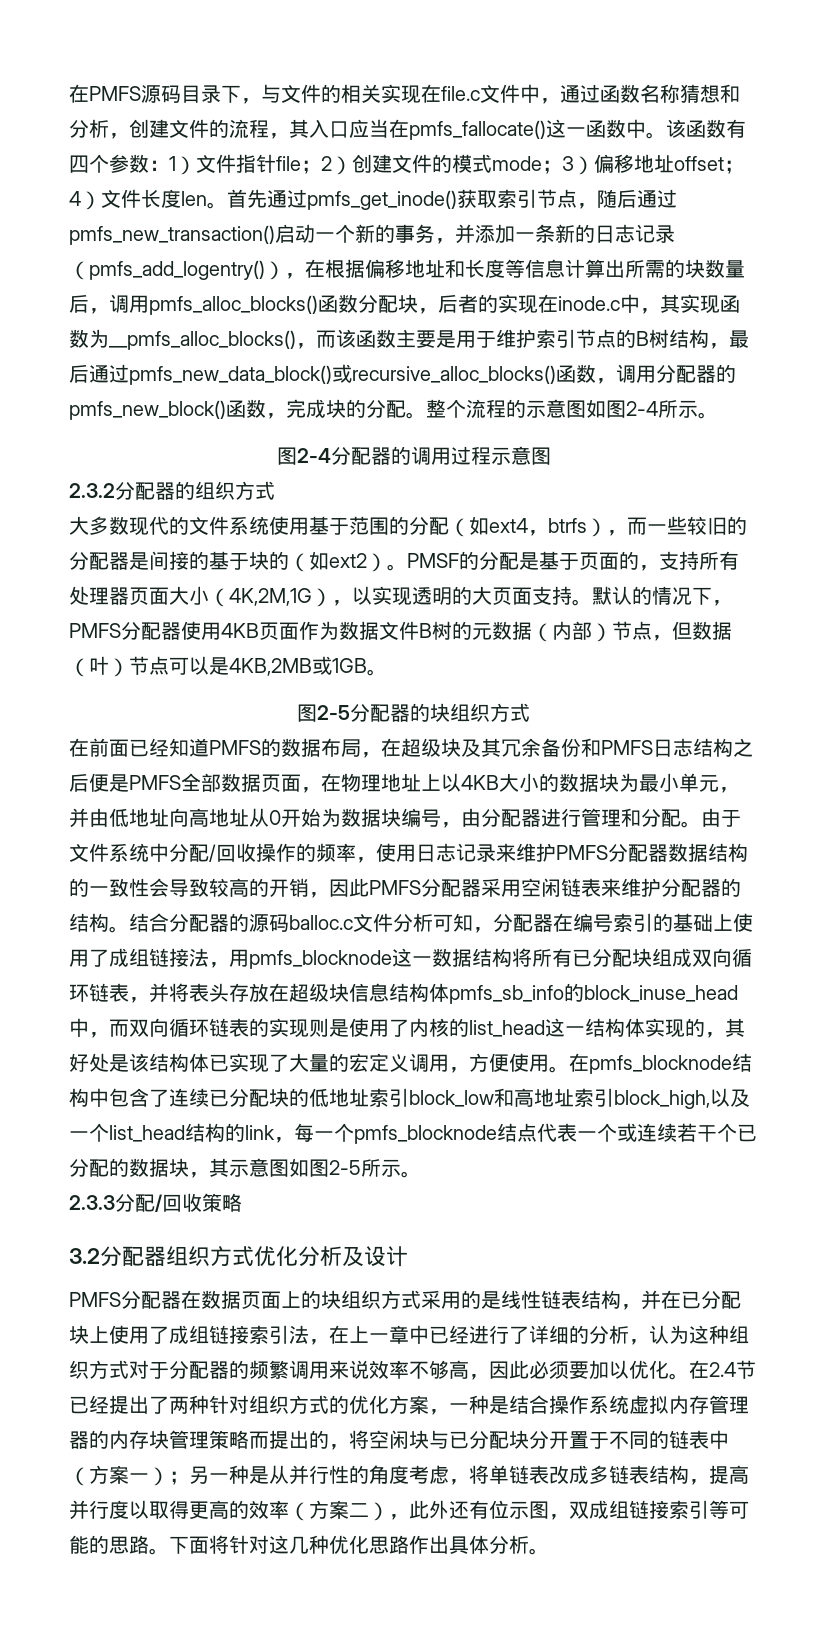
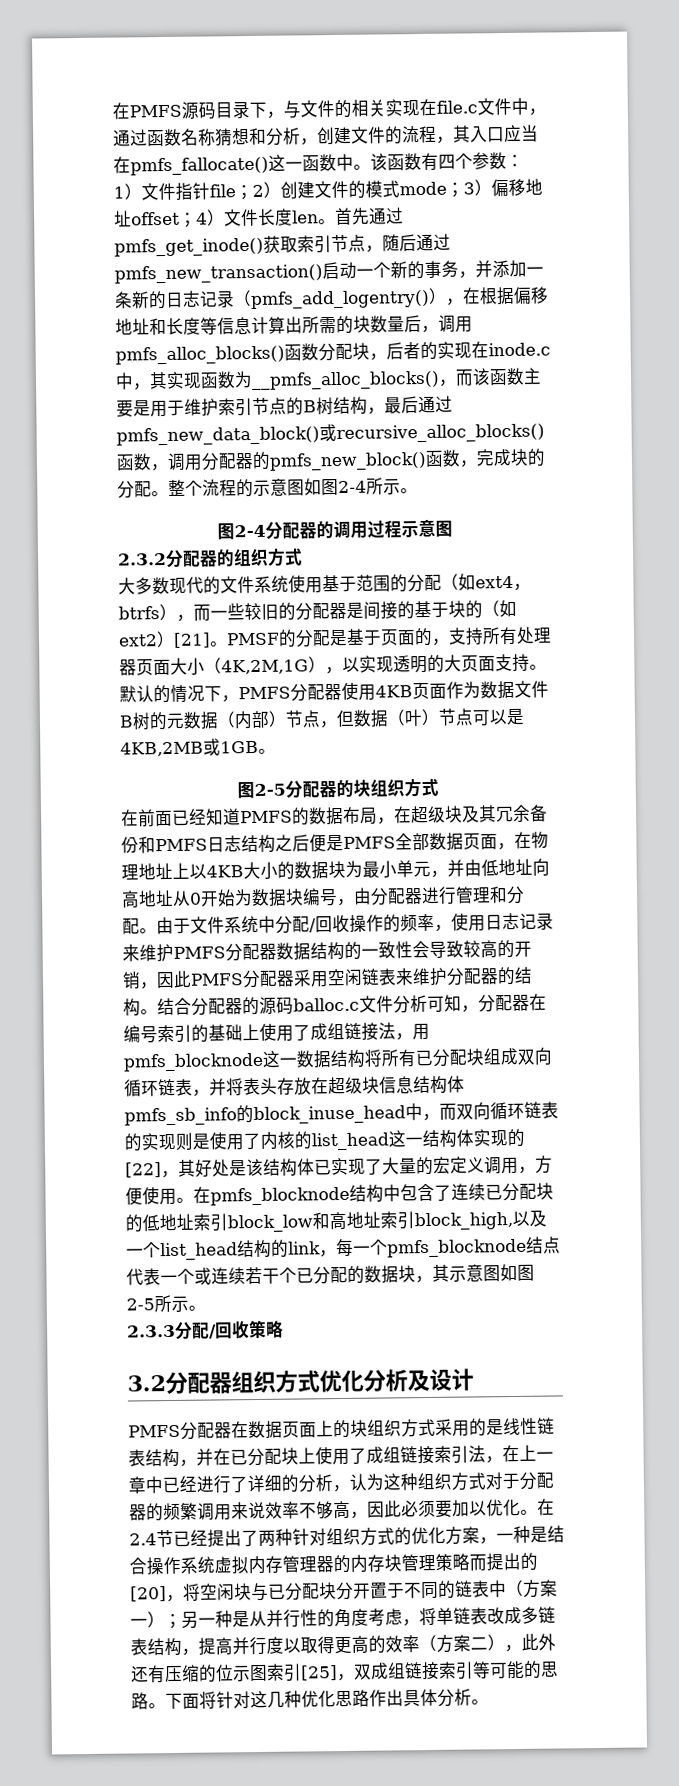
- 大多数现代的文件系统使用基于范围的分配（如ext4，btrfs），而一些较旧的分配器是间接的基于块的（如ext2）。
+ 大多数现代的文件系统使用基于范围的分配（如ext4，btrfs），而一些较旧的分配器是间接的基于块的（如ext2）[21]。
- 结合分配器的源码balloc.c文件分析可知，分配器在编号索引的基础上使用了成组链接法，用pmfs_blocknode这一数据结构将所有已分配块组成双向循环链表，并将表头存放在超级块信息结构体pmfs_sb_info的block_inuse_head中，而双向循环链表的实现则是使用了内核的list_head这一结构体实现的，其好处是该结构体已实现了大量的宏定义调用，方便使用。
+ 结合分配器的源码balloc.c文件分析可知，分配器在编号索引的基础上使用了成组链接法，用pmfs_blocknode这一数据结构将所有已分配块组成双向循环链表，并将表头存放在超级块信息结构体pmfs_sb_info的block_inuse_head中，而双向循环链表的实现则是使用了内核的list_head这一结构体实现的[22]，其好处是该结构体已实现了大量的宏定义调用，方便使用。
- 在2.4节已经提出了两种针对组织方式的优化方案，一种是结合操作系统虚拟内存管理器的内存块管理策略而提出的，将空闲块与已分配块分开置于不同的链表中（方案一）；
+ 在2.4节已经提出了两种针对组织方式的优化方案，一种是结合操作系统虚拟内存管理器的内存块管理策略而提出的[20]，将空闲块与已分配块分开置于不同的链表中（方案一）；
- 另一种是从并行性的角度考虑，将单链表改成多链表结构，提高并行度以取得更高的效率（方案二），此外还有位示图，双成组链接索引等可能的思路。
+ 另一种是从并行性的角度考虑，将单链表改成多链表结构，提高并行度以取得更高的效率（方案二），此外还有压缩的位示图索引[25]，双成组链接索引等可能的思路。

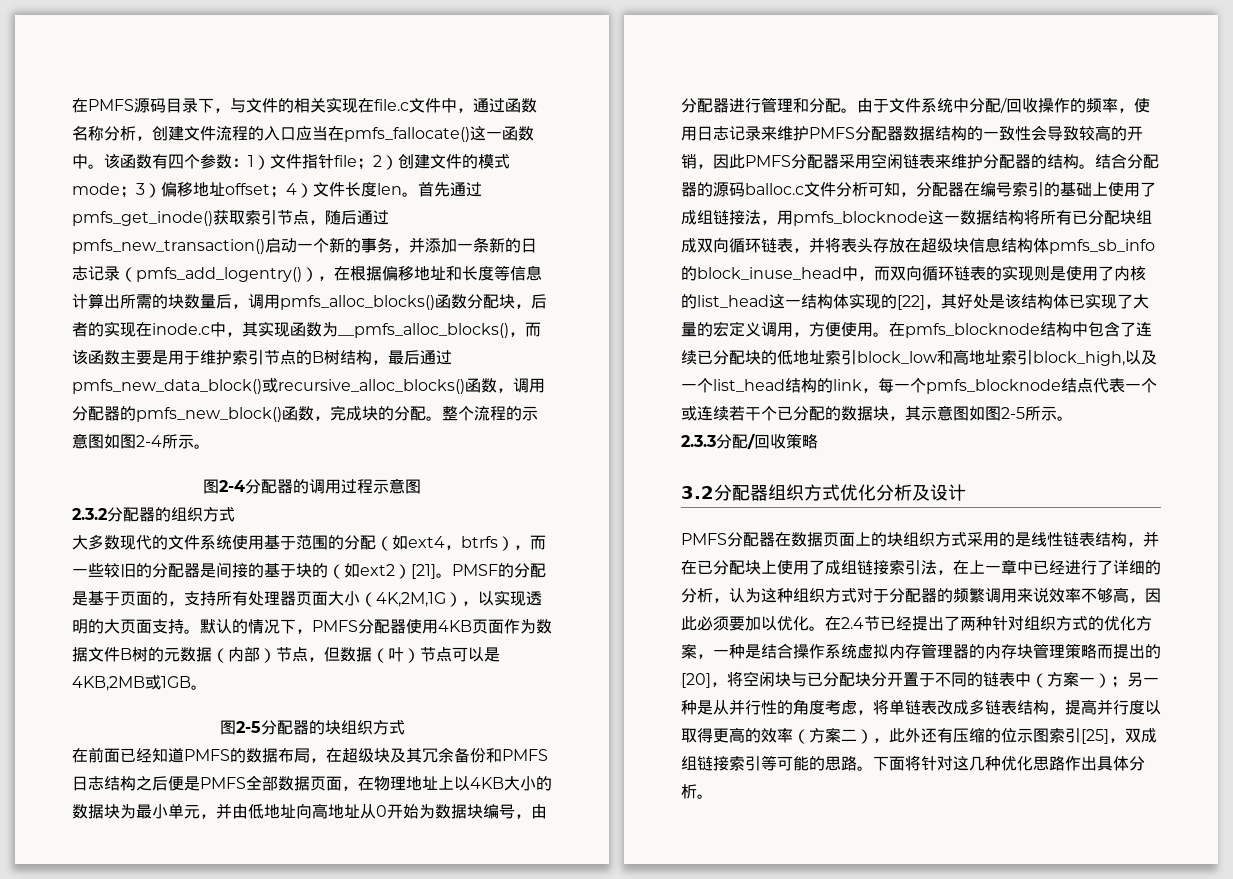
- 在PMFS源码目录下，与文件的相关实现在file.c文件中，通过函数名称猜想和分析，创建文件的流程，其入口应当在pmfs_fallocate()这一函数中。
+ 在PMFS源码目录下，与文件的相关实现在file.c文件中，通过函数名称分析，创建文件流程的入口应当在pmfs_fallocate()这一函数中。

